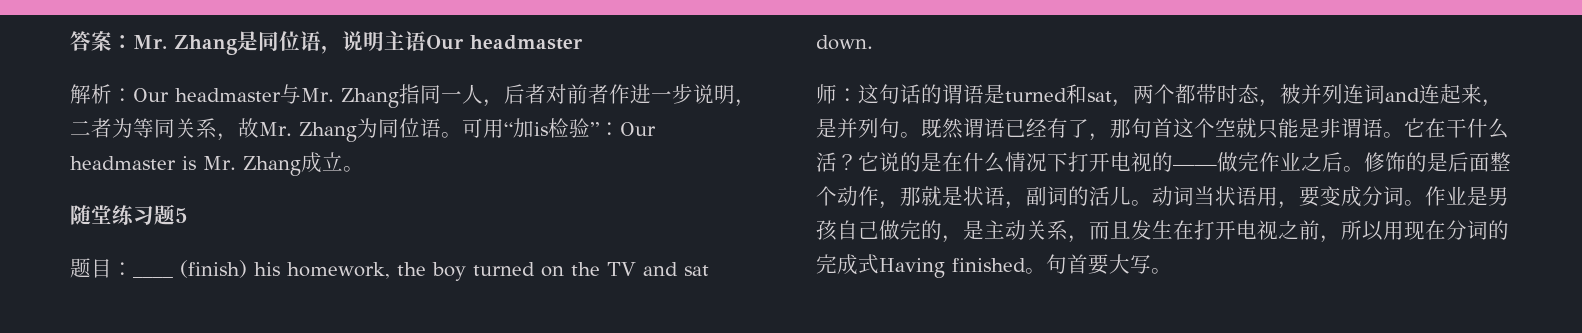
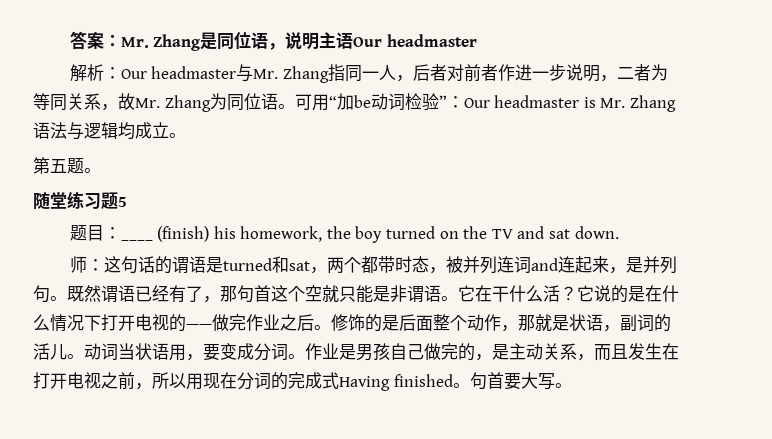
- 可用“加is检验”：Our headmaster is Mr. Zhang成立。
+ 可用“加be动词检验”：Our headmaster is Mr. Zhang语法与逻辑均成立。
+ 第五题。

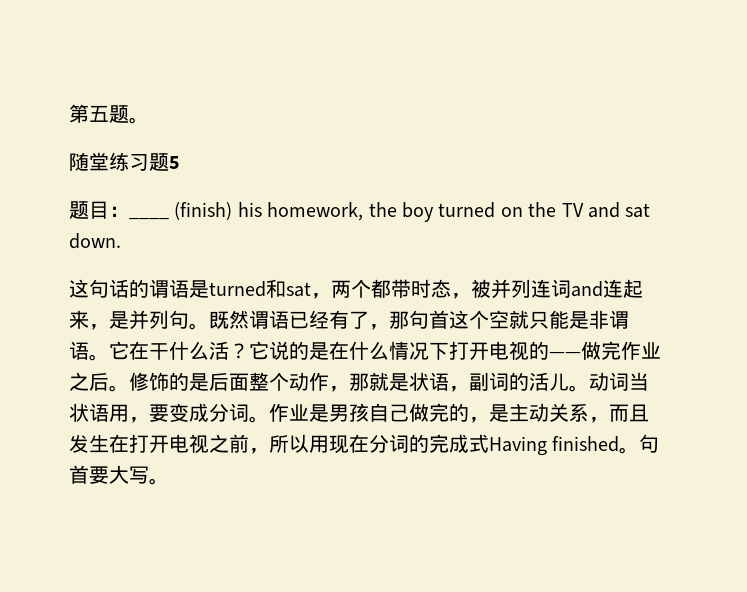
- 答案：Mr. Zhang是同位语，说明主语Our headmaster
- 解析：Our headmaster与Mr. Zhang指同一人，后者对前者作进一步说明，二者为等同关系，故Mr. Zhang为同位语。可用“加be动词检验”：Our headmaster is Mr. Zhang语法与逻辑均成立。
- 师：这句话的谓语是turned和sat，两个都带时态，被并列连词and连起来，是并列句。
+ 这句话的谓语是turned和sat，两个都带时态，被并列连词and连起来，是并列句。

